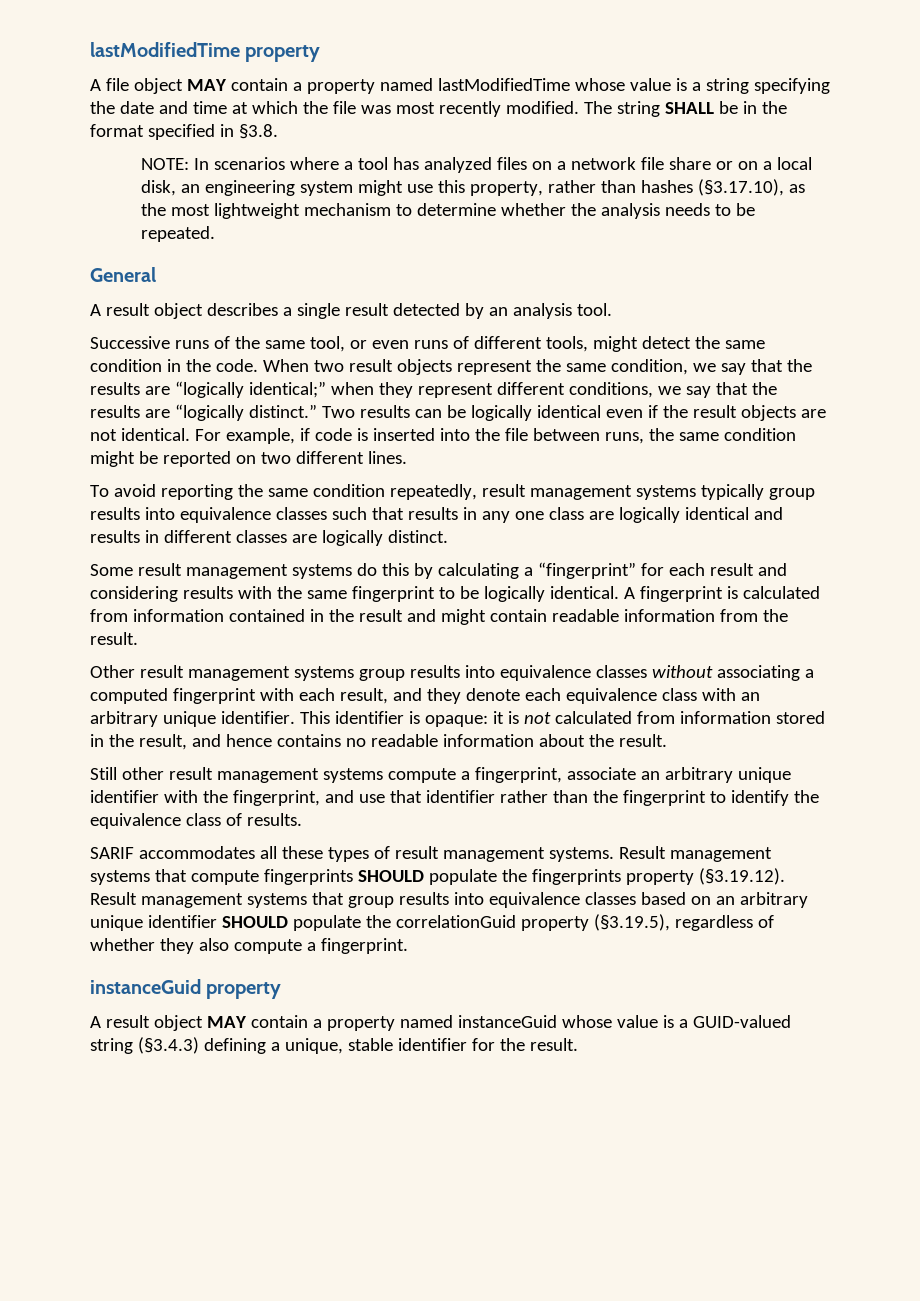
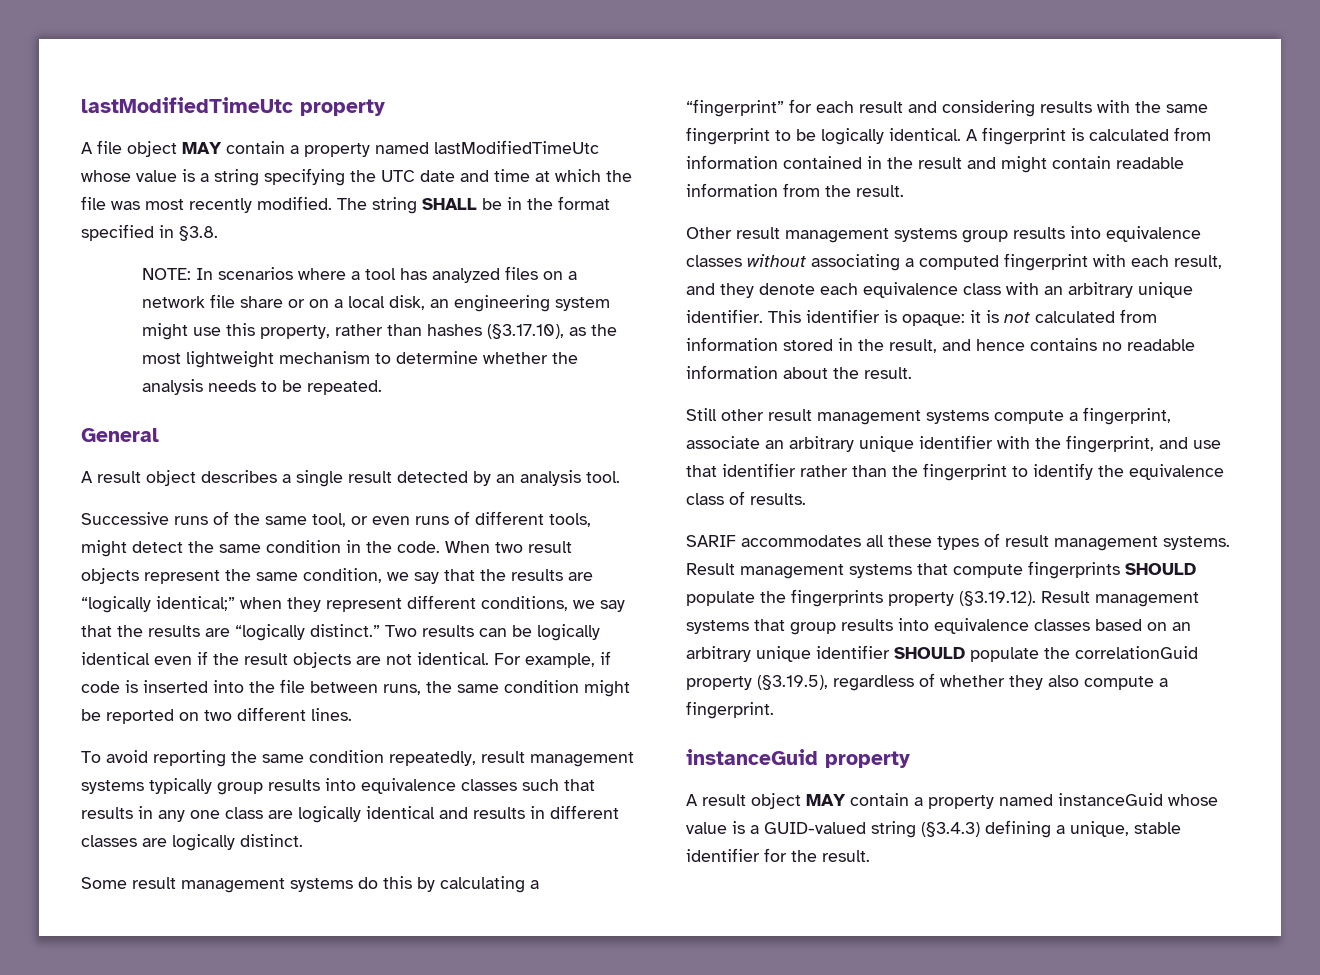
- lastModifiedTime property
+ lastModifiedTimeUtc property
- A file object MAY contain a property named lastModifiedTime whose value is a string specifying the date and time at which the file was most recently modified.
+ A file object MAY contain a property named lastModifiedTimeUtc whose value is a string specifying the UTC date and time at which the file was most recently modified.

